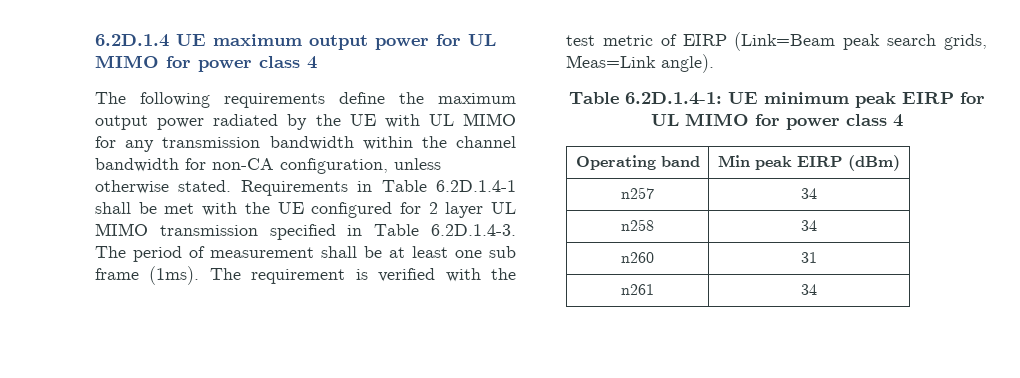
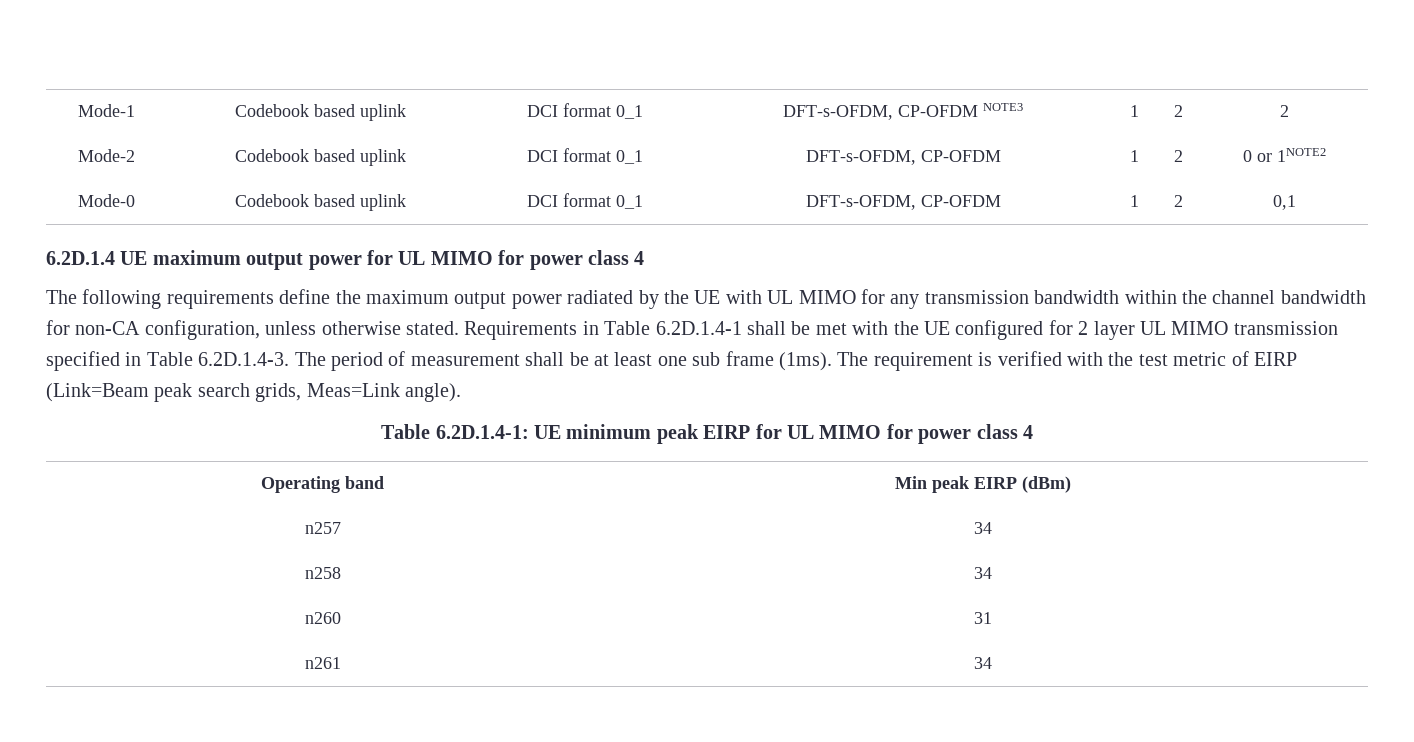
+ Mode-1 | Codebook based uplink | DCI format 0_1 | DFT-s-OFDM, CP-OFDM NOTE3 | 1 | 2 | 2
+ Mode-2 | Codebook based uplink | DCI format 0_1 | DFT-s-OFDM, CP-OFDM | 1 | 2 | 0 or 1NOTE2
+ Mode-0 | Codebook based uplink | DCI format 0_1 | DFT-s-OFDM, CP-OFDM | 1 | 2 | 0,1

